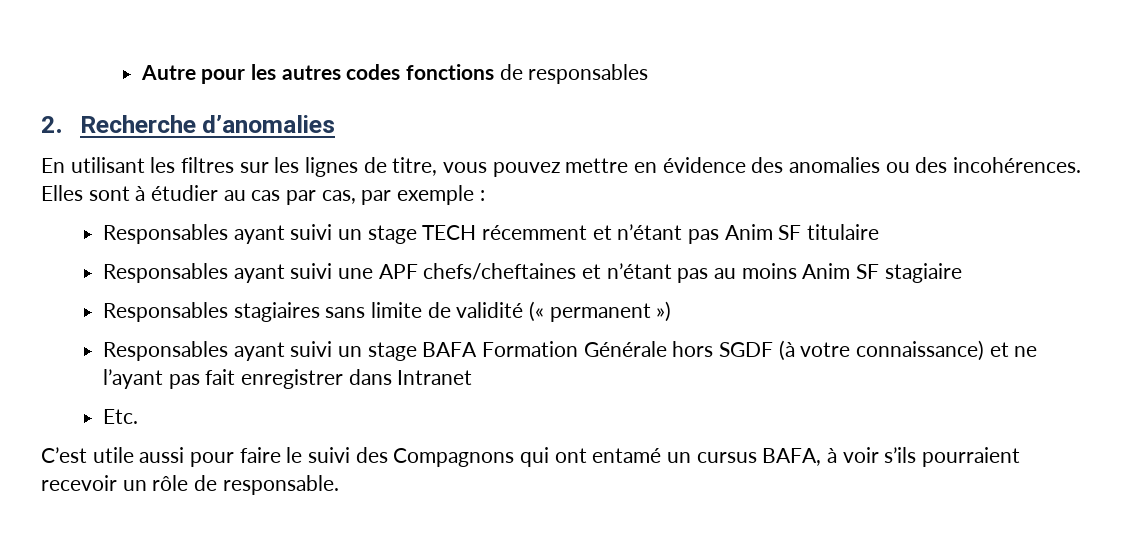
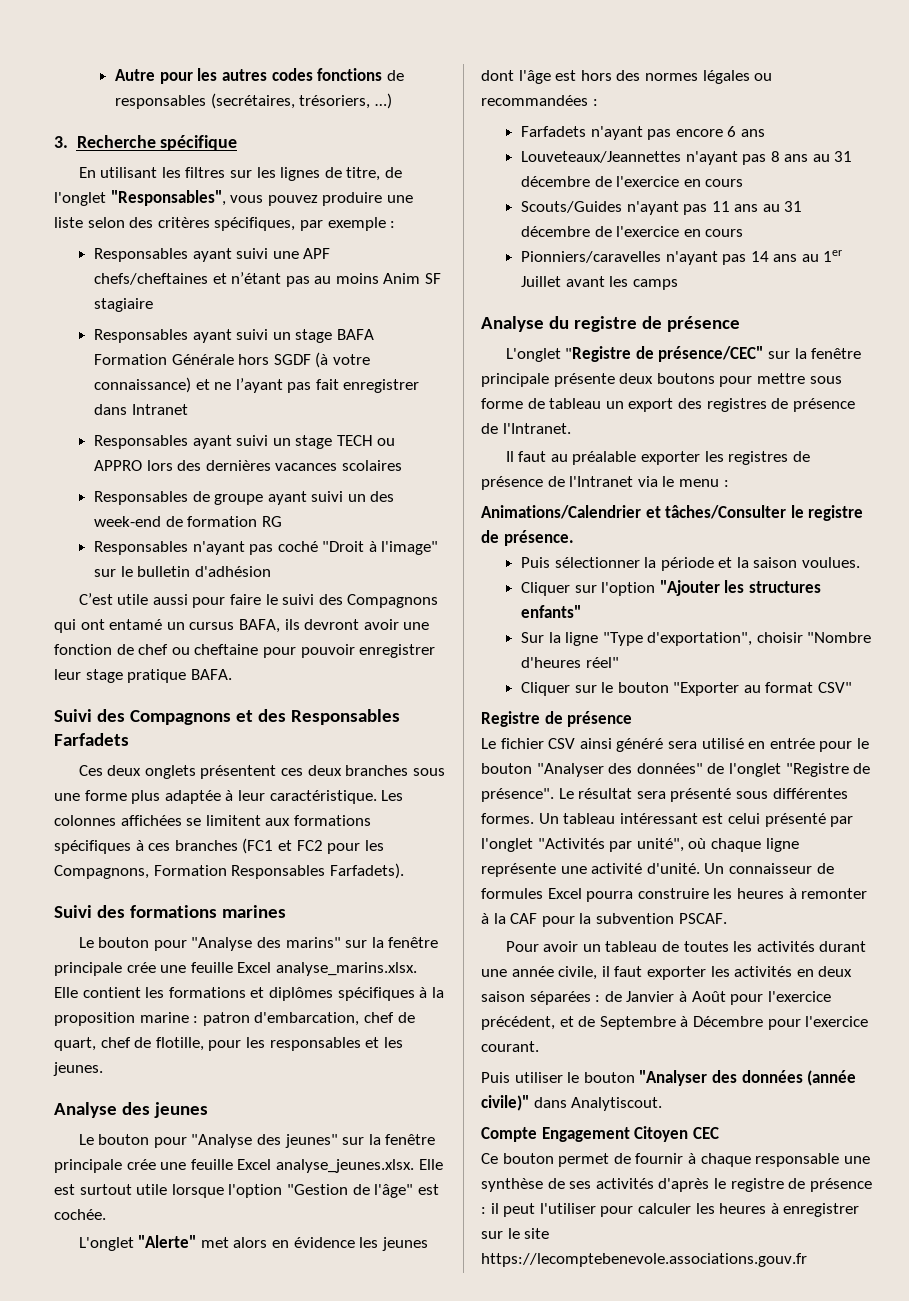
- Autre pour les autres codes fonctions de responsables
- 2. Recherche d’anomalies
+ Autre pour les autres codes fonctions de responsables (secrétaires, trésoriers, …)
+ 3. Recherche spécifique
- En utilisant les filtres sur les lignes de titre, vous pouvez mettre en évidence des anomalies ou des incohérences. Elles sont à étudier au cas par cas, par exemple :
- Responsables ayant suivi un stage TECH récemment et n’étant pas Anim SF titulaire
+ En utilisant les filtres sur les lignes de titre, de l'onglet "Responsables", vous pouvez produire une liste selon des critères spécifiques, par exemple :
- Responsables stagiaires sans limite de validité (« permanent »)
- Etc.
+ Responsables ayant suivi un stage TECH ou APPRO lors des dernières vacances scolaires
+ Responsables de groupe ayant suivi un des week-end de formation RG
+ Responsables n'ayant pas coché "Droit à l'image" sur le bulletin d'adhésion
- C’est utile aussi pour faire le suivi des Compagnons qui ont entamé un cursus BAFA, à voir s’ils pourraient recevoir un rôle de responsable.
+ C’est utile aussi pour faire le suivi des Compagnons qui ont entamé un cursus BAFA, ils devront avoir une fonction de chef ou cheftaine pour pouvoir enregistrer leur stage pratique BAFA.
+ Suivi des Compagnons et des Responsables Farfadets
+ Ces deux onglets présentent ces deux branches sous une forme plus adaptée à leur caractéristique. Les colonnes affichées se limitent aux formations spécifiques à ces branches (FC1 et FC2 pour les Compagnons, Formation Responsables Farfadets).
+ Suivi des formations marines
+ Le bouton pour "Analyse des marins" sur la fenêtre principale crée une feuille Excel analyse_marins.xlsx. Elle contient les formations et diplômes spécifiques à la proposition marine : patron d'embarcation, chef de quart, chef de flotille, pour les responsables et les jeunes.
+ Analyse des jeunes
+ Le bouton pour "Analyse des jeunes" sur la fenêtre principale crée une feuille Excel analyse_jeunes.xlsx. Elle est surtout utile lorsque l'option "Gestion de l'âge" est cochée.
+ L'onglet "Alerte" met alors en évidence les jeunes dont l'âge est hors des normes légales ou recommandées :
+ Farfadets n'ayant pas encore 6 ans
+ Louveteaux/Jeannettes n'ayant pas 8 ans au 31 décembre de l'exercice en cours
+ Scouts/Guides n'ayant pas 11 ans au 31 décembre de l'exercice en cours
+ Pionniers/caravelles n'ayant pas 14 ans au 1er Juillet avant les camps
+ Analyse du registre de présence
+ L'onglet "Registre de présence/CEC" sur la fenêtre principale présente deux boutons pour mettre sous forme de tableau un export des registres de présence de l'Intranet.
+ Il faut au préalable exporter les registres de présence de l'Intranet via le menu :
+ Animations/Calendrier et tâches/Consulter le registre de présence.
+ Puis sélectionner la période et la saison voulues.
+ Cliquer sur l'option "Ajouter les structures enfants"
+ Sur la ligne "Type d'exportation", choisir "Nombre d'heures réel"
+ Cliquer sur le bouton "Exporter au format CSV"
+ Registre de présence
+ Le fichier CSV ainsi généré sera utilisé en entrée pour le bouton "Analyser des données" de l'onglet "Registre de présence". Le résultat sera présenté sous différentes formes. Un tableau intéressant est celui présenté par l'onglet "Activités par unité", où chaque ligne représente une activité d'unité. Un connaisseur de formules Excel pourra construire les heures à remonter à la CAF pour la subvention PSCAF.
+ Pour avoir un tableau de toutes les activités durant une année civile, il faut exporter les activités en deux saison séparées : de Janvier à Août pour l'exercice précédent, et de Septembre à Décembre pour l'exercice courant.
+ Puis utiliser le bouton "Analyser des données (année civile)" dans Analytiscout.
+ Compte Engagement Citoyen CEC
+ Ce bouton permet de fournir à chaque responsable une synthèse de ses activités d'après le registre de présence : il peut l'utiliser pour calculer les heures à enregistrer sur le site https://lecomptebenevole.associations.gouv.fr

